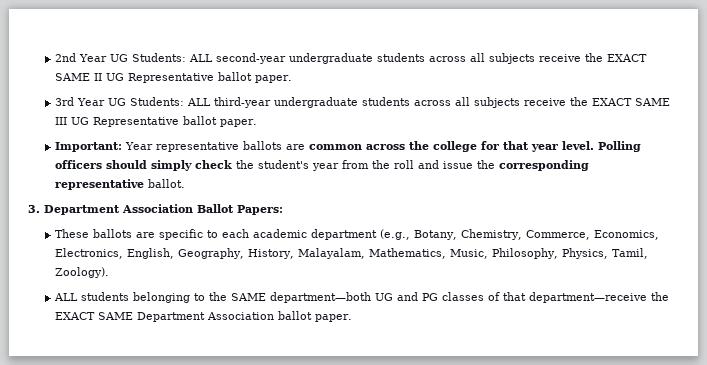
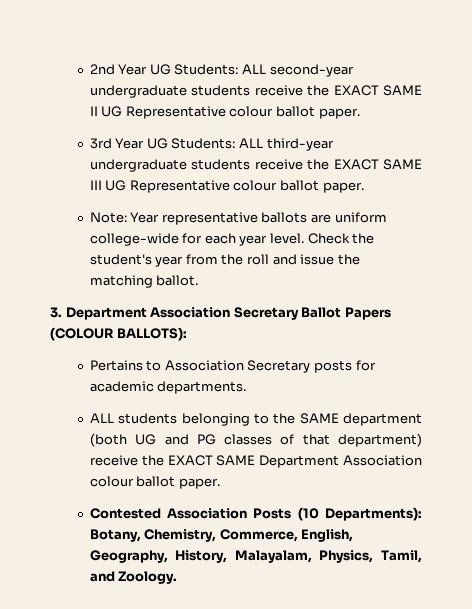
- 2nd Year UG Students: ALL second-year undergraduate students across all subjects receive the EXACT SAME II UG Representative ballot paper.
+ 2nd Year UG Students: ALL second-year undergraduate students receive the EXACT SAME II UG Representative colour ballot paper.
- 3rd Year UG Students: ALL third-year undergraduate students across all subjects receive the EXACT SAME III UG Representative ballot paper.
- Important: Year representative ballots are common across the college for that year level. Polling officers should simply check the student's year from the roll and issue the corresponding representative ballot.
+ 3rd Year UG Students: ALL third-year undergraduate students receive the EXACT SAME III UG Representative colour ballot paper.
+ Note: Year representative ballots are uniform college-wide for each year level. Check the student's year from the roll and issue the matching ballot.
- 3. Department Association Ballot Papers:
- These ballots are specific to each academic department (e.g., Botany, Chemistry, Commerce, Economics, Electronics, English, Geography, History, Malayalam, Mathematics, Music, Philosophy, Physics, Tamil, Zoology).
+ 3. Department Association Secretary Ballot Papers (COLOUR BALLOTS):
+ Pertains to Association Secretary posts for academic departments.
- ALL students belonging to the SAME department—both UG and PG classes of that department—receive the EXACT SAME Department Association ballot paper.
+ ALL students belonging to the SAME department (both UG and PG classes of that department) receive the EXACT SAME Department Association colour ballot paper.
+ Contested Association Posts (10 Departments): Botany, Chemistry, Commerce, English, Geography, History, Malayalam, Physics, Tamil, and Zoology.

